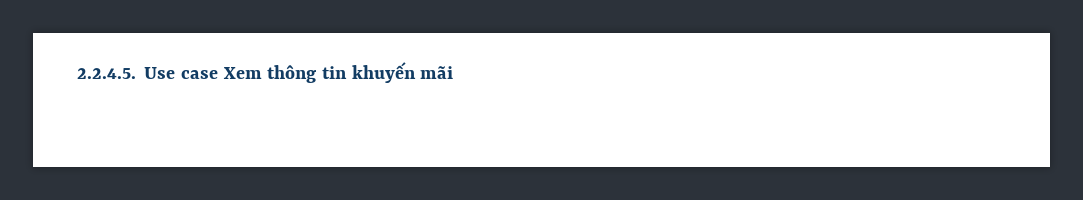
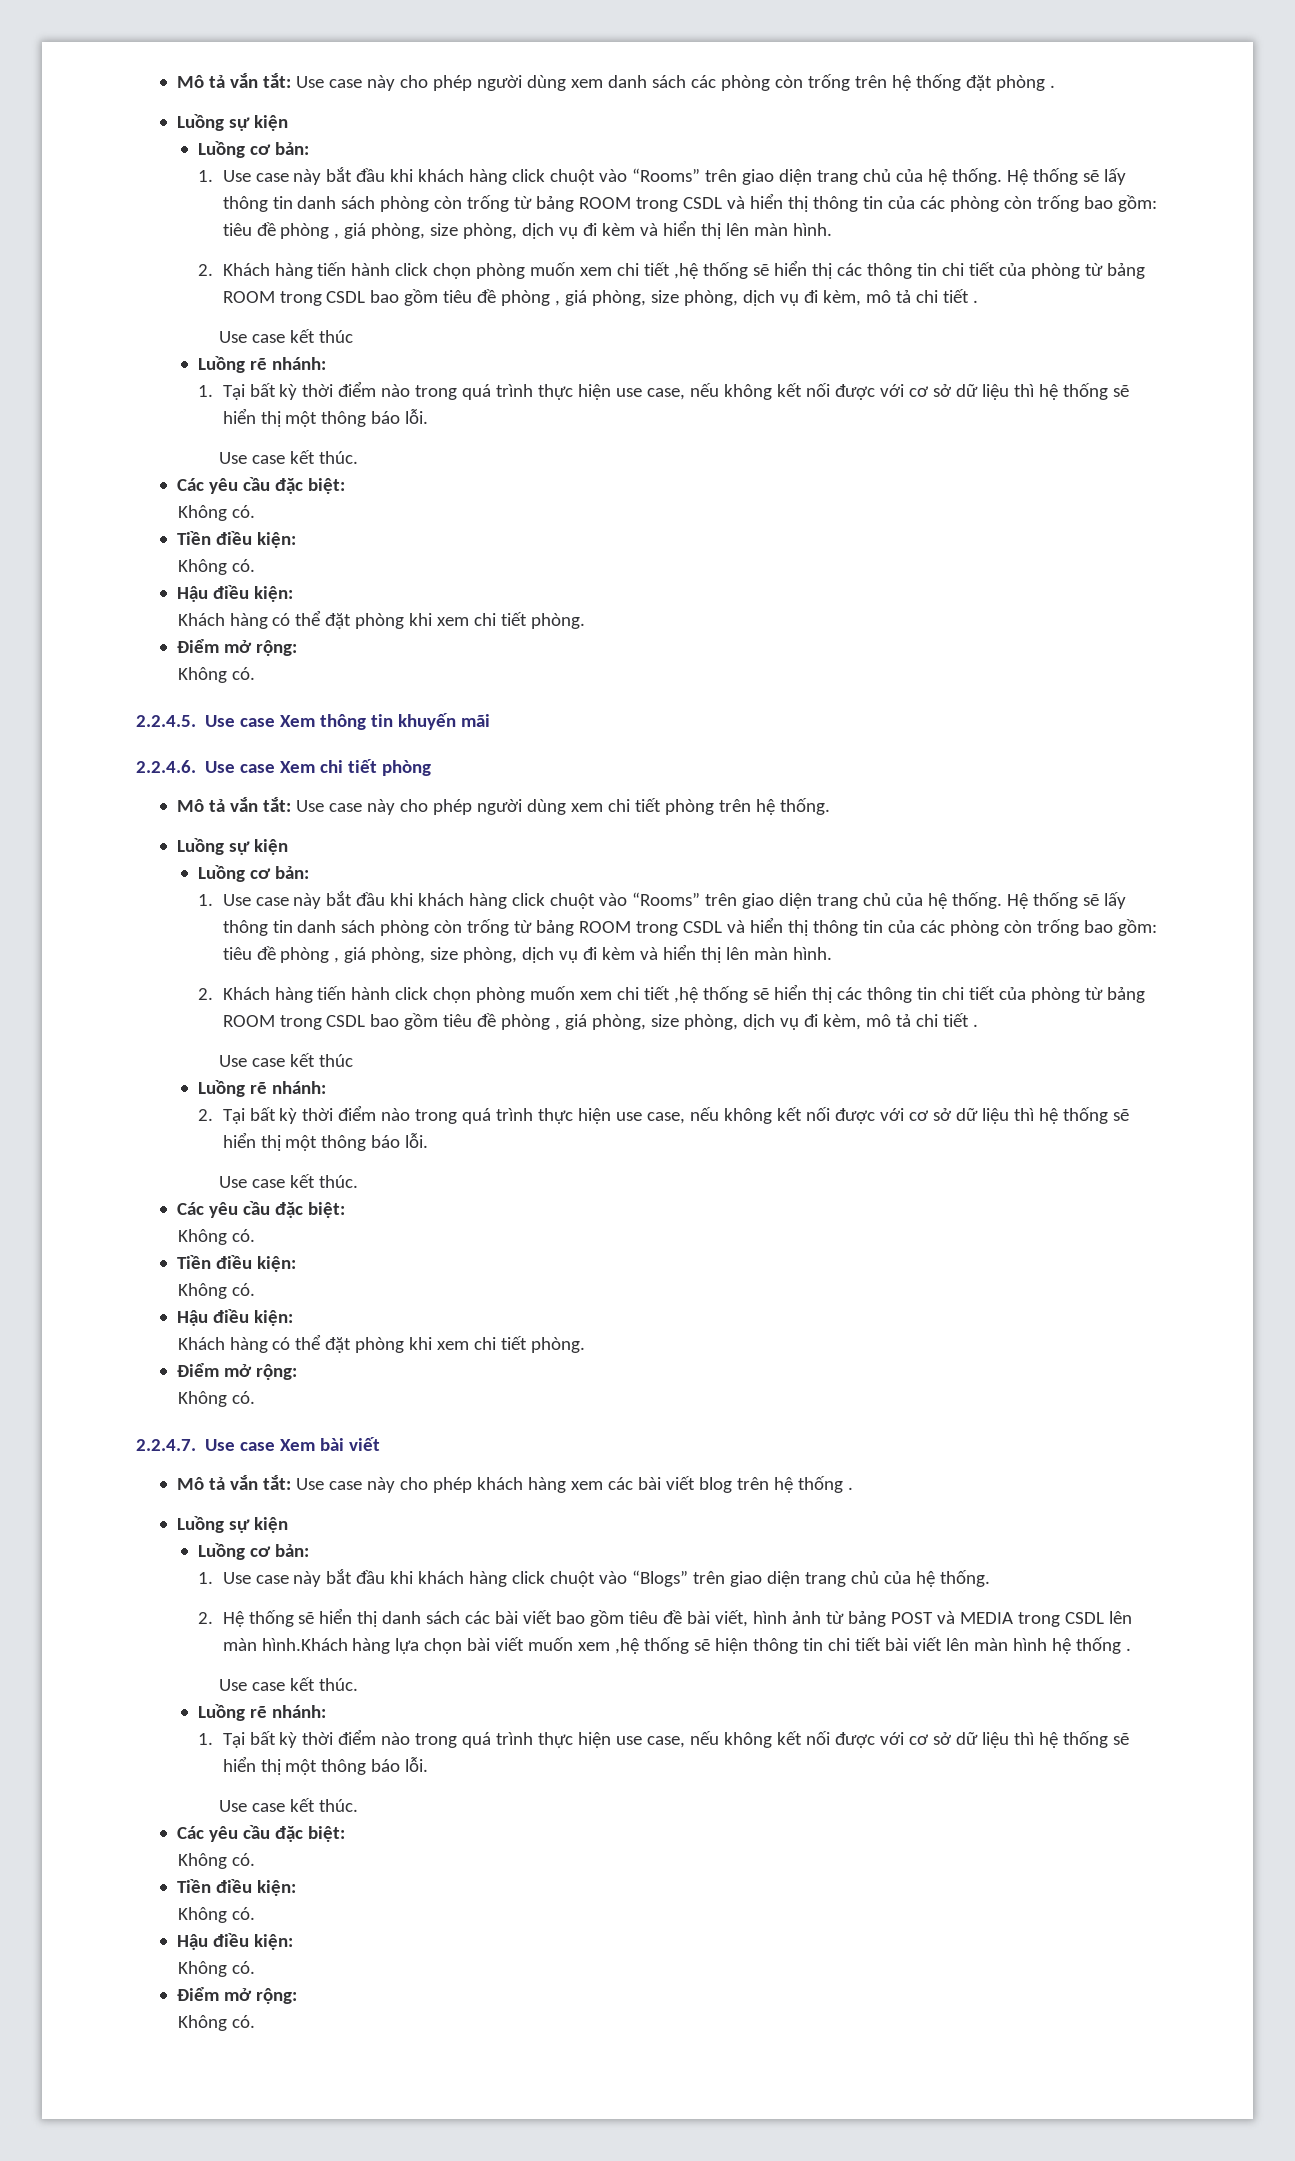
+ Mô tả vắn tắt: Use case này cho phép người dùng xem danh sách các phòng còn trống trên hệ thống đặt phòng .
+ Luồng sự kiện
+ Luồng cơ bản:
+ 1. Use case này bắt đầu khi khách hàng click chuột vào “Rooms” trên giao diện trang chủ của hệ thống. Hệ thống sẽ lấy thông tin danh sách phòng còn trống từ bảng ROOM trong CSDL và hiển thị thông tin của các phòng còn trống bao gồm: tiêu đề phòng , giá phòng, size phòng, dịch vụ đi kèm và hiển thị lên màn hình.
+ 2. Khách hàng tiến hành click chọn phòng muốn xem chi tiết ,hệ thống sẽ hiển thị các thông tin chi tiết của phòng từ bảng ROOM trong CSDL bao gồm tiêu đề phòng , giá phòng, size phòng, dịch vụ đi kèm, mô tả chi tiết .
+ Use case kết thúc
+ Luồng rẽ nhánh:
+ 1. Tại bất kỳ thời điểm nào trong quá trình thực hiện use case, nếu không kết nối được với cơ sở dữ liệu thì hệ thống sẽ hiển thị một thông báo lỗi.
+ Use case kết thúc.
+ Các yêu cầu đặc biệt:
+ Không có.
+ Tiền điều kiện:
+ Không có.
+ Hậu điều kiện:
+ Khách hàng có thể đặt phòng khi xem chi tiết phòng.
+ Điểm mở rộng:
+ Không có.
+ 2.2.4.6. Use case Xem chi tiết phòng
+ Mô tả vắn tắt: Use case này cho phép người dùng xem chi tiết phòng trên hệ thống.
+ Luồng sự kiện
+ Luồng cơ bản:
+ 1. Use case này bắt đầu khi khách hàng click chuột vào “Rooms” trên giao diện trang chủ của hệ thống. Hệ thống sẽ lấy thông tin danh sách phòng còn trống từ bảng ROOM trong CSDL và hiển thị thông tin của các phòng còn trống bao gồm: tiêu đề phòng , giá phòng, size phòng, dịch vụ đi kèm và hiển thị lên màn hình.
+ 2. Khách hàng tiến hành click chọn phòng muốn xem chi tiết ,hệ thống sẽ hiển thị các thông tin chi tiết của phòng từ bảng ROOM trong CSDL bao gồm tiêu đề phòng , giá phòng, size phòng, dịch vụ đi kèm, mô tả chi tiết .
+ Use case kết thúc
+ Luồng rẽ nhánh:
+ 2. Tại bất kỳ thời điểm nào trong quá trình thực hiện use case, nếu không kết nối được với cơ sở dữ liệu thì hệ thống sẽ hiển thị một thông báo lỗi.
+ Use case kết thúc.
+ Các yêu cầu đặc biệt:
+ Không có.
+ Tiền điều kiện:
+ Không có.
+ Hậu điều kiện:
+ Khách hàng có thể đặt phòng khi xem chi tiết phòng.
+ Điểm mở rộng:
+ Không có.
+ 2.2.4.7. Use case Xem bài viết
+ Mô tả vắn tắt: Use case này cho phép khách hàng xem các bài viết blog trên hệ thống .
+ Luồng sự kiện
+ Luồng cơ bản:
+ 1. Use case này bắt đầu khi khách hàng click chuột vào “Blogs” trên giao diện trang chủ của hệ thống.
+ 2. Hệ thống sẽ hiển thị danh sách các bài viết bao gồm tiêu đề bài viết, hình ảnh từ bảng POST và MEDIA trong CSDL lên màn hình.Khách hàng lựa chọn bài viết muốn xem ,hệ thống sẽ hiện thông tin chi tiết bài viết lên màn hình hệ thống .
+ Use case kết thúc.
+ Luồng rẽ nhánh:
+ 1. Tại bất kỳ thời điểm nào trong quá trình thực hiện use case, nếu không kết nối được với cơ sở dữ liệu thì hệ thống sẽ hiển thị một thông báo lỗi.
+ Use case kết thúc.
+ Các yêu cầu đặc biệt:
+ Không có.
+ Tiền điều kiện:
+ Không có.
+ Hậu điều kiện:
+ Không có.
+ Điểm mở rộng:
+ Không có.

